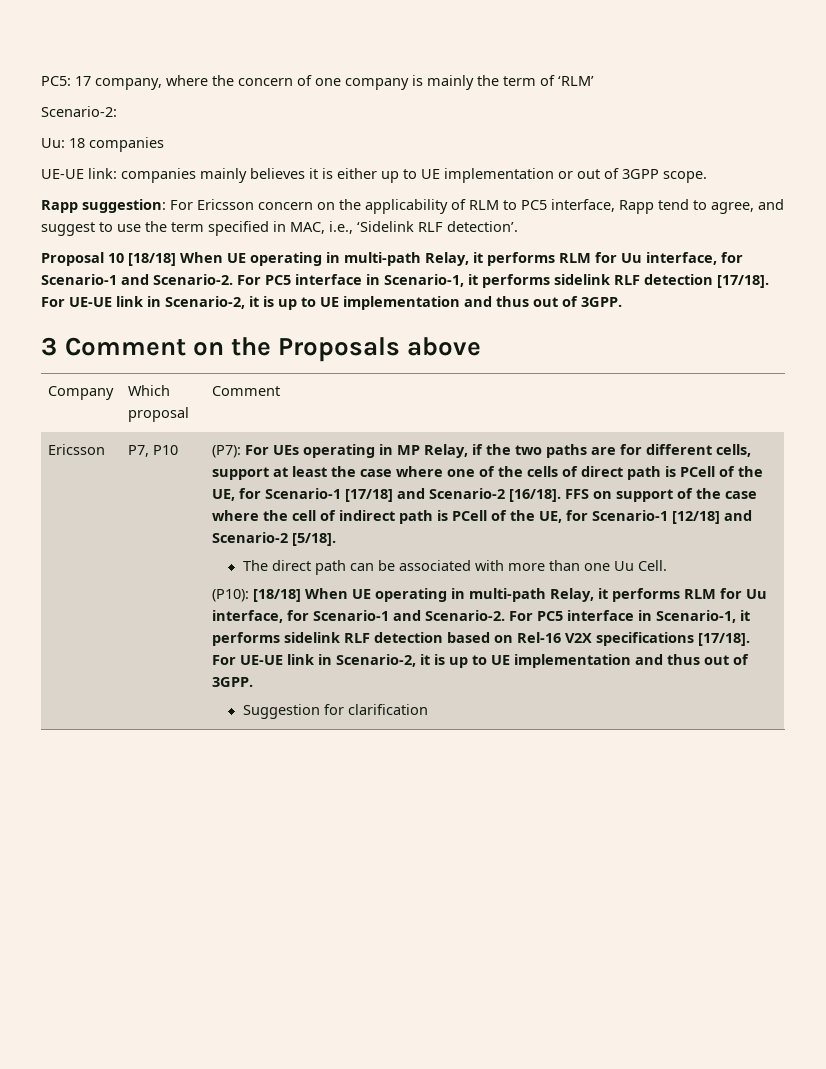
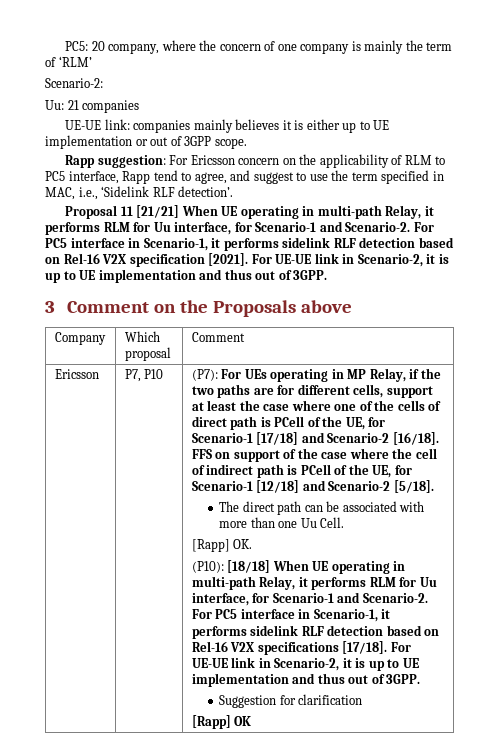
- PC5: 17 company, where the concern of one company is mainly the term of ‘RLM’
+ PC5: 20 company, where the concern of one company is mainly the term of ‘RLM’
- Uu: 18 companies
+ Uu: 21 companies
- Proposal 10 [18/18] When UE operating in multi-path Relay, it performs RLM for Uu interface, for Scenario-1 and Scenario-2.
+ Proposal 11 [21/21] When UE operating in multi-path Relay, it performs RLM for Uu interface, for Scenario-1 and Scenario-2.
- For PC5 interface in Scenario-1, it performs sidelink RLF detection [17/18].
+ For PC5 interface in Scenario-1, it performs sidelink RLF detection based on Rel-16 V2X specification [2021].
+ [Rapp] OK.
+ [Rapp] OK

